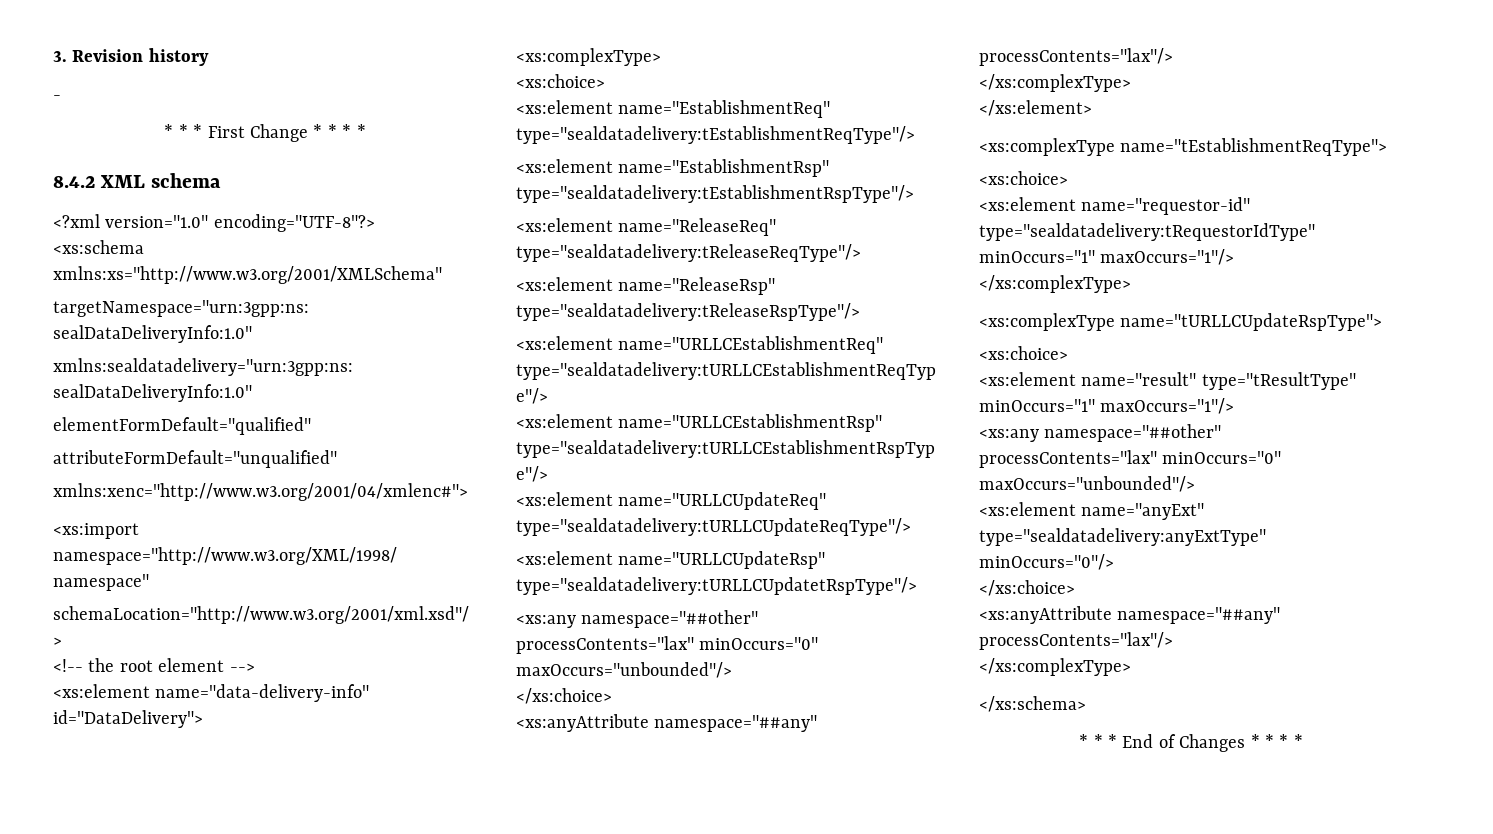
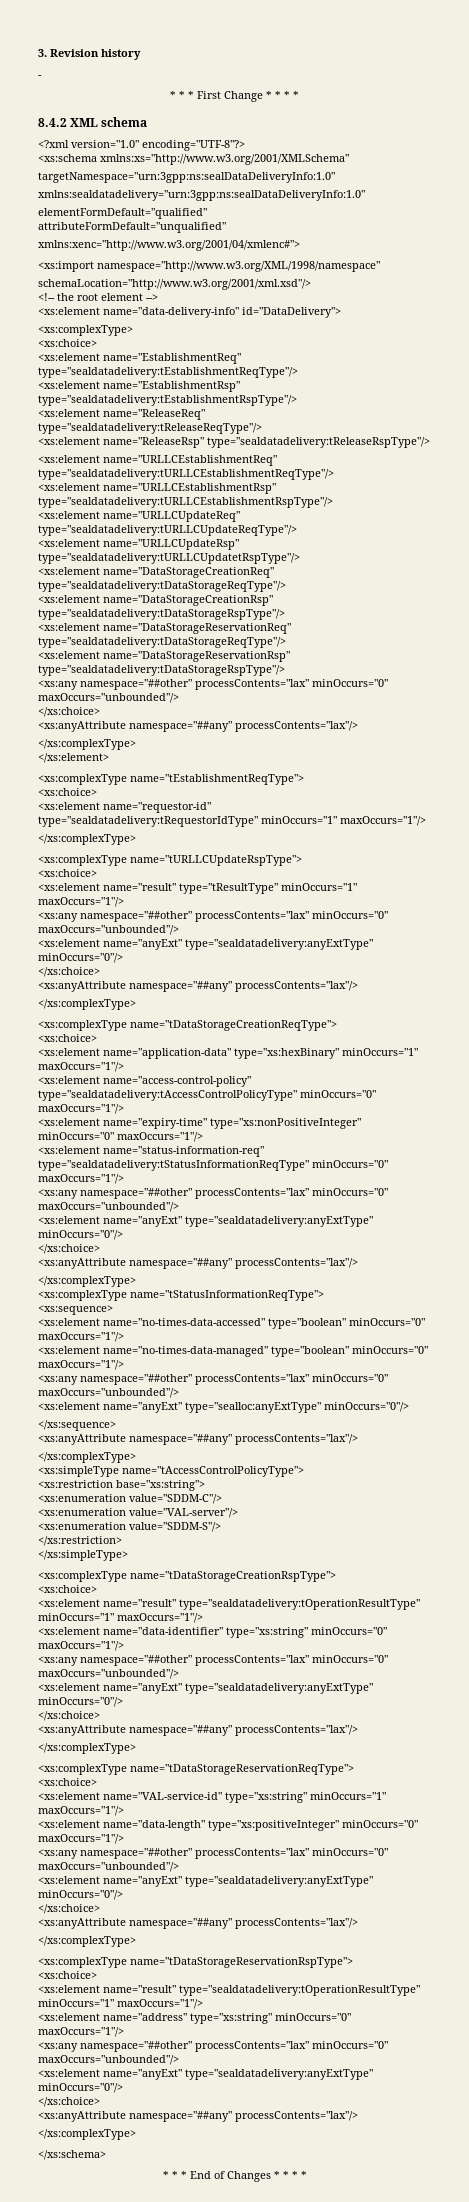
+ <xs:element name="DataStorageCreationReq" type="sealdatadelivery:tDataStorageReqType"/>
+ <xs:element name="DataStorageCreationRsp" type="sealdatadelivery:tDataStorageRspType"/>
+ <xs:element name="DataStorageReservationReq" type="sealdatadelivery:tDataStorageReqType"/>
+ <xs:element name="DataStorageReservationRsp" type="sealdatadelivery:tDataStorageRspType"/>
+ <xs:complexType name="tDataStorageCreationReqType">
+ <xs:choice>
+ <xs:element name="application-data" type="xs:hexBinary" minOccurs="1" maxOccurs="1"/>
+ <xs:element name="access-control-policy" type="sealdatadelivery:tAccessControlPolicyType" minOccurs="0" maxOccurs="1"/>
+ <xs:element name="expiry-time" type="xs:nonPositiveInteger" minOccurs="0" maxOccurs="1"/>
+ <xs:element name="status-information-req" type="sealdatadelivery:tStatusInformationReqType" minOccurs="0" maxOccurs="1"/>
+ <xs:any namespace="##other" processContents="lax" minOccurs="0" maxOccurs="unbounded"/>
+ <xs:element name="anyExt" type="sealdatadelivery:anyExtType" minOccurs="0"/>
+ </xs:choice>
+ <xs:anyAttribute namespace="##any" processContents="lax"/>
+ </xs:complexType>
+ <xs:complexType name="tStatusInformationReqType">
+ <xs:sequence>
+ <xs:element name="no-times-data-accessed" type="boolean" minOccurs="0" maxOccurs="1"/>
+ <xs:element name="no-times-data-managed" type="boolean" minOccurs="0" maxOccurs="1"/>
+ <xs:any namespace="##other" processContents="lax" minOccurs="0" maxOccurs="unbounded"/>
+ <xs:element name="anyExt" type="sealloc:anyExtType" minOccurs="0"/>
+ </xs:sequence>
+ <xs:anyAttribute namespace="##any" processContents="lax"/>
+ </xs:complexType>
+ <xs:simpleType name="tAccessControlPolicyType">
+ <xs:restriction base="xs:string">
+ <xs:enumeration value="SDDM-C"/>
+ <xs:enumeration value="VAL-server"/>
+ <xs:enumeration value="SDDM-S"/>
+ </xs:restriction>
+ </xs:simpleType>
+ <xs:complexType name="tDataStorageCreationRspType">
+ <xs:choice>
+ <xs:element name="result" type="sealdatadelivery:tOperationResultType" minOccurs="1" maxOccurs="1"/>
+ <xs:element name="data-identifier" type="xs:string" minOccurs="0" maxOccurs="1"/>
+ <xs:any namespace="##other" processContents="lax" minOccurs="0" maxOccurs="unbounded"/>
+ <xs:element name="anyExt" type="sealdatadelivery:anyExtType" minOccurs="0"/>
+ </xs:choice>
+ <xs:anyAttribute namespace="##any" processContents="lax"/>
+ </xs:complexType>
+ <xs:complexType name="tDataStorageReservationReqType">
+ <xs:choice>
+ <xs:element name="VAL-service-id" type="xs:string" minOccurs="1" maxOccurs="1"/>
+ <xs:element name="data-length" type="xs:positiveInteger" minOccurs="0" maxOccurs="1"/>
+ <xs:any namespace="##other" processContents="lax" minOccurs="0" maxOccurs="unbounded"/>
+ <xs:element name="anyExt" type="sealdatadelivery:anyExtType" minOccurs="0"/>
+ </xs:choice>
+ <xs:anyAttribute namespace="##any" processContents="lax"/>
+ </xs:complexType>
+ <xs:complexType name="tDataStorageReservationRspType">
+ <xs:choice>
+ <xs:element name="result" type="sealdatadelivery:tOperationResultType" minOccurs="1" maxOccurs="1"/>
+ <xs:element name="address" type="xs:string" minOccurs="0" maxOccurs="1"/>
+ <xs:any namespace="##other" processContents="lax" minOccurs="0" maxOccurs="unbounded"/>
+ <xs:element name="anyExt" type="sealdatadelivery:anyExtType" minOccurs="0"/>
+ </xs:choice>
+ <xs:anyAttribute namespace="##any" processContents="lax"/>
+ </xs:complexType>

